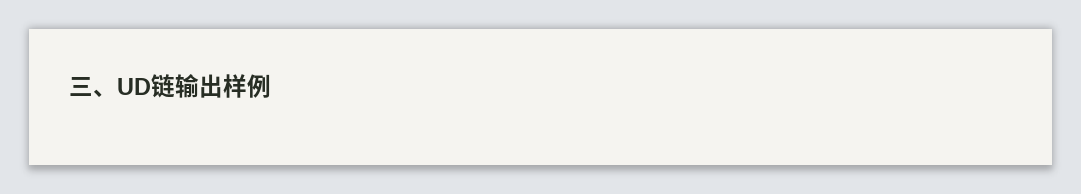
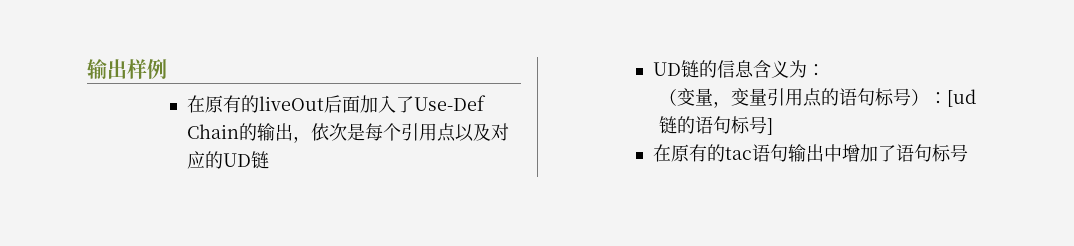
- 三、UD链输出样例
+ 输出样例
+ 在原有的liveOut后面加入了Use-Def Chain的输出，依次是每个引用点以及对应的UD链
+ UD链的信息含义为：
+ （变量，变量引用点的语句标号）：[ud链的语句标号]
+ 在原有的tac语句输出中增加了语句标号

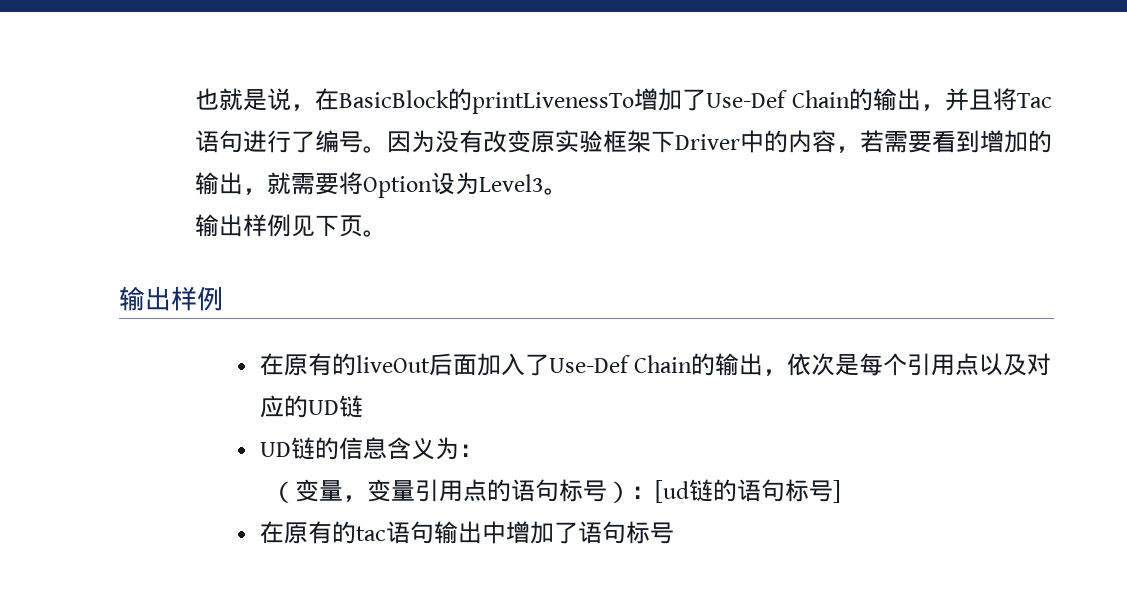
+ 也就是说，在BasicBlock的printLivenessTo增加了Use-Def Chain的输出，并且将Tac语句进行了编号。因为没有改变原实验框架下Driver中的内容，若需要看到增加的输出，就需要将Option设为Level3。
+ 输出样例见下页。

